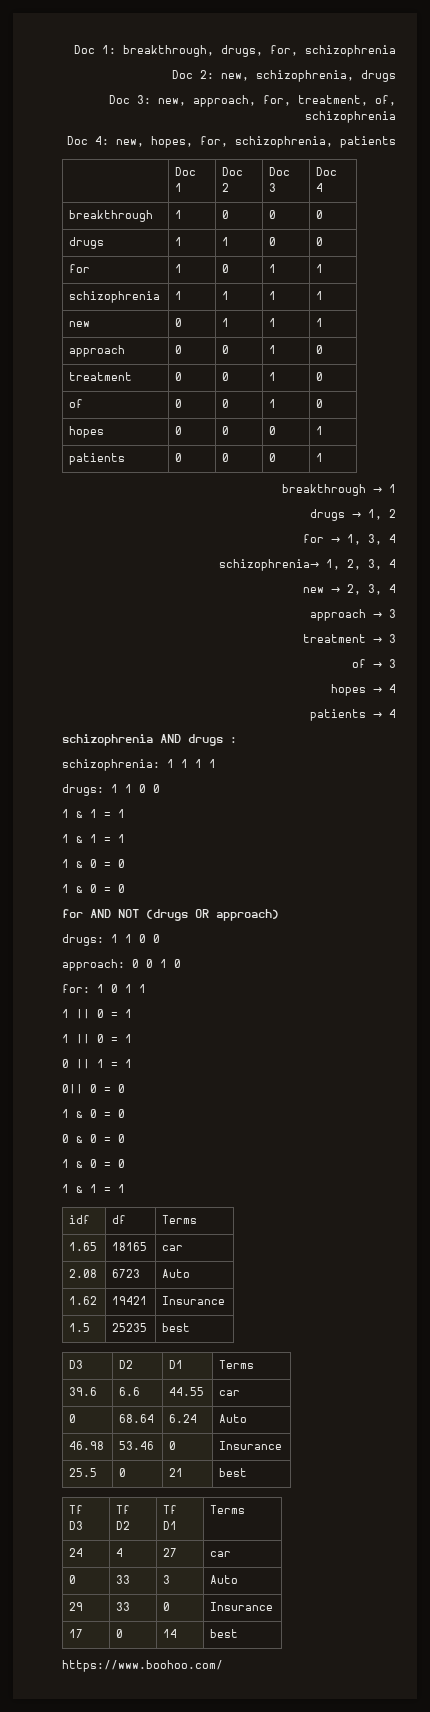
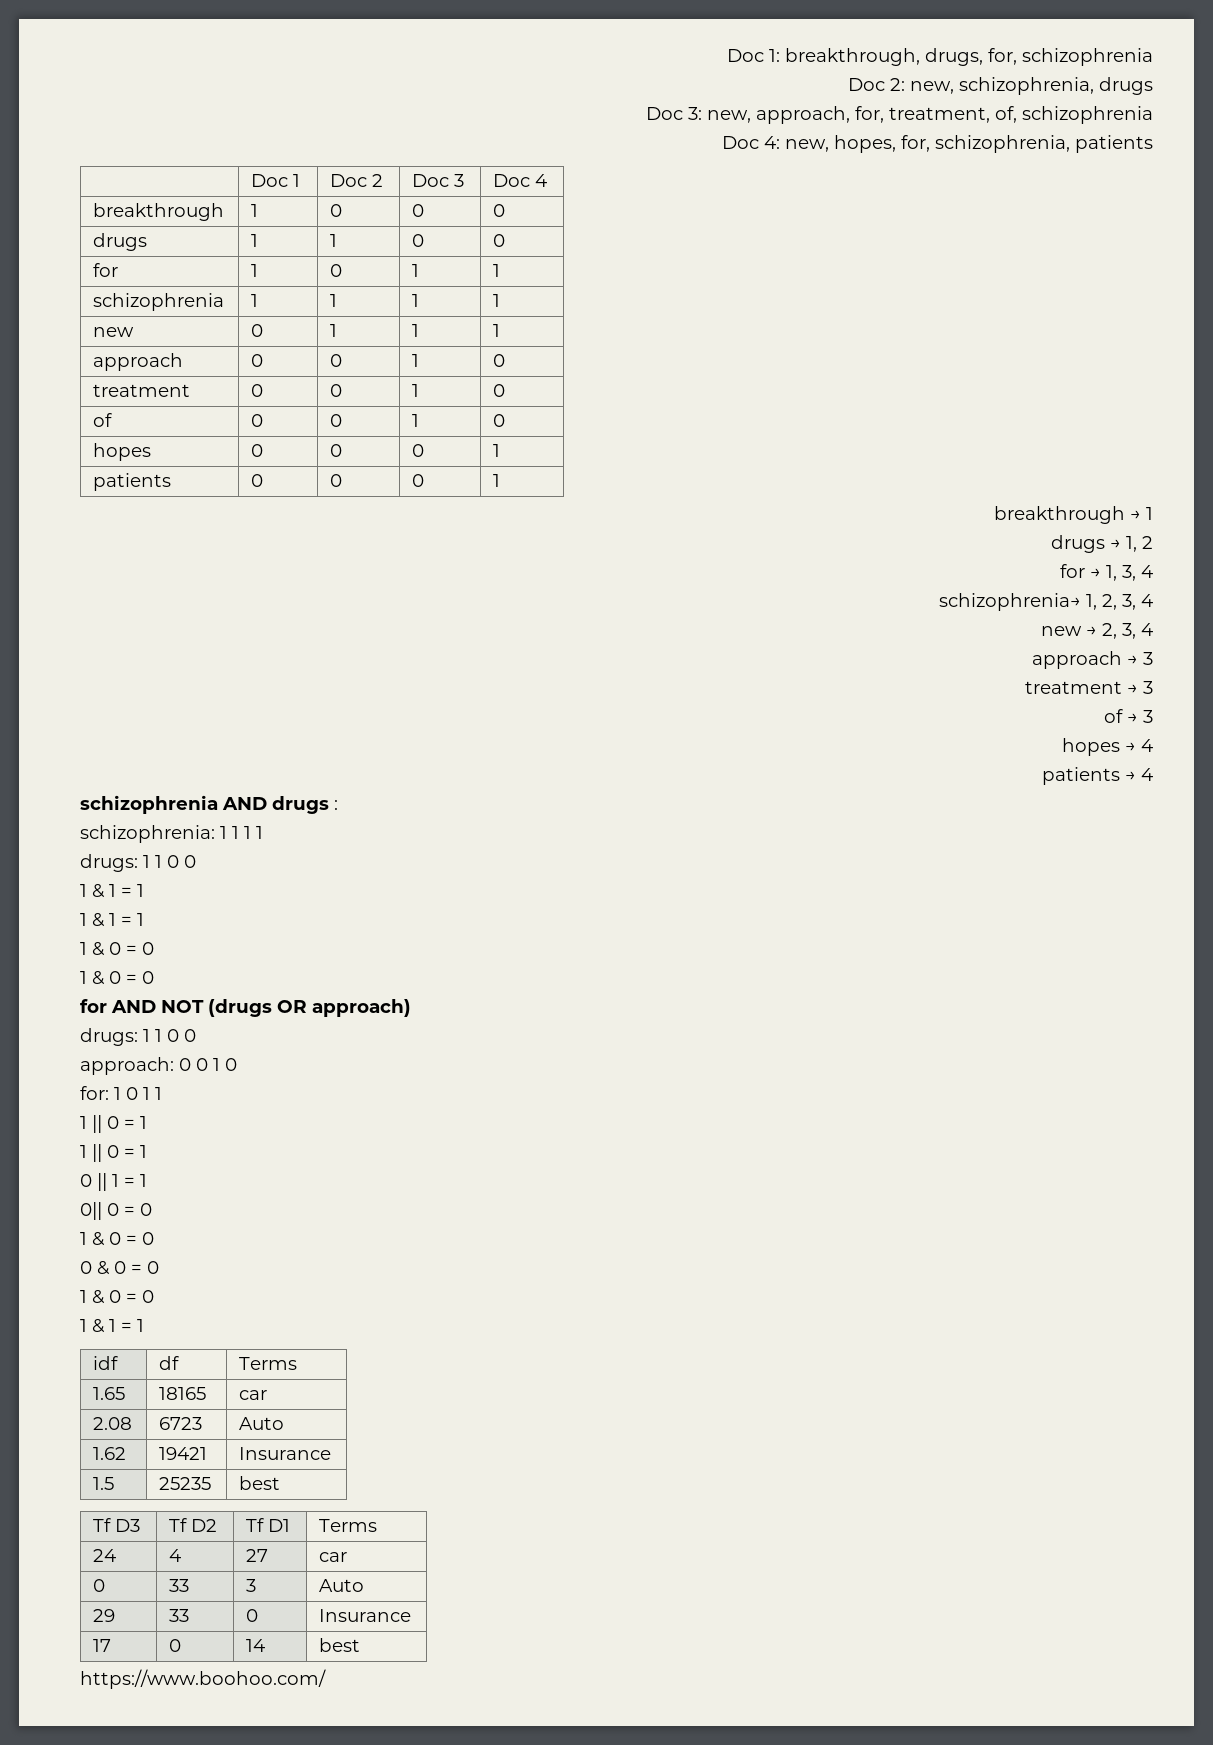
- D3 | D2 | D1 | Terms
- 39.6 | 6.6 | 44.55 | car
- 0 | 68.64 | 6.24 | Auto
- 46.98 | 53.46 | 0 | Insurance
- 25.5 | 0 | 21 | best

